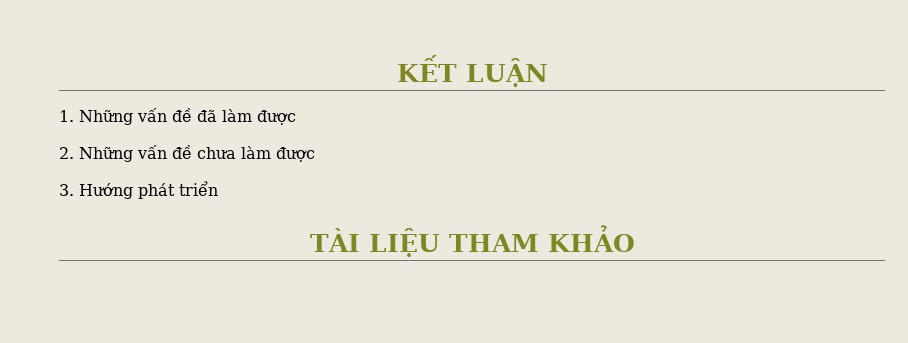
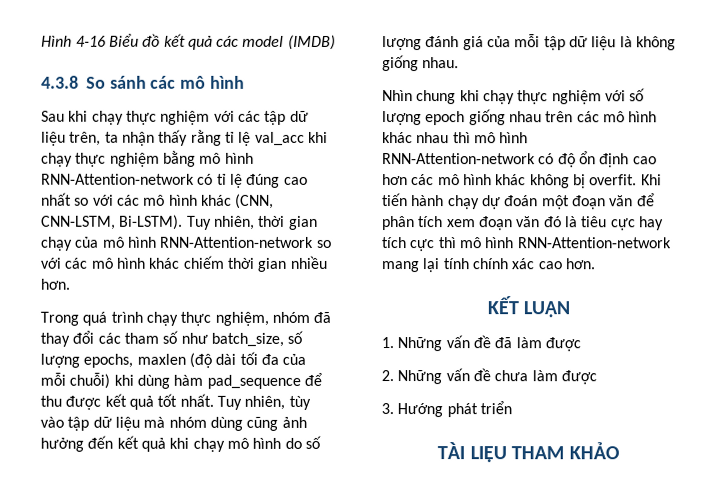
+ Hình 4-16 Biểu đồ kết quả các model (IMDB)
+ 4.3.8 So sánh các mô hình
+ Sau khi chạy thực nghiệm với các tập dữ liệu trên, ta nhận thấy rằng tỉ lệ val_acc khi chạy thực nghiệm bằng mô hình RNN-Attention-network có tỉ lệ đúng cao nhất so với các mô hình khác (CNN, CNN-LSTM, Bi-LSTM). Tuy nhiên, thời gian chạy của mô hình RNN-Attention-network so với các mô hình khác chiếm thời gian nhiều hơn.
+ Trong quá trình chạy thực nghiệm, nhóm đã thay đổi các tham số như batch_size, số lượng epochs, maxlen (độ dài tối đa của mỗi chuỗi) khi dùng hàm pad_sequence để thu được kết quả tốt nhất. Tuy nhiên, tùy vào tập dữ liệu mà nhóm dùng cũng ảnh hưởng đến kết quả khi chạy mô hình do số lượng đánh giá của mỗi tập dữ liệu là không giống nhau.
+ Nhìn chung khi chạy thực nghiệm với số lượng epoch giống nhau trên các mô hình khác nhau thì mô hình RNN-Attention-network có độ ổn định cao hơn các mô hình khác không bị overfit. Khi tiến hành chạy dự đoán một đoạn văn để phân tích xem đoạn văn đó là tiêu cực hay tích cực thì mô hình RNN-Attention-network mang lại tính chính xác cao hơn.

